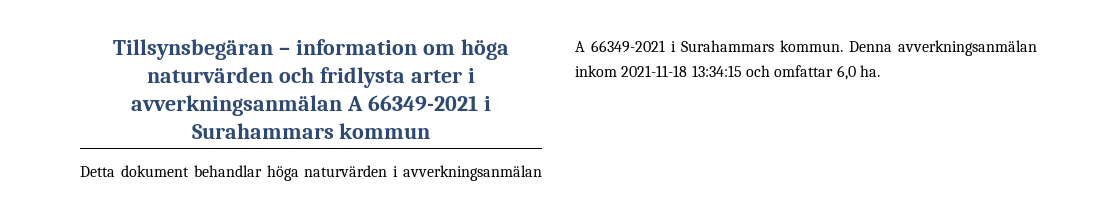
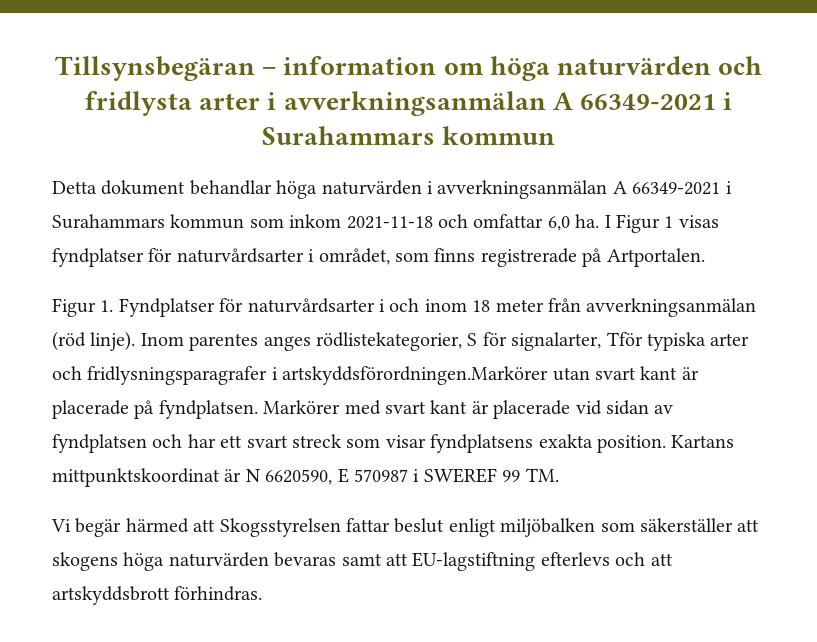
- Detta dokument behandlar höga naturvärden i avverkningsanmälan A 66349-2021 i Surahammars kommun. Denna avverkningsanmälan inkom 2021-11-18 13:34:15 och omfattar 6,0 ha.
+ Detta dokument behandlar höga naturvärden i avverkningsanmälan A 66349-2021 i Surahammars kommun som inkom 2021-11-18 och omfattar 6,0 ha.
+ I Figur 1 visas fyndplatser för naturvårdsarter i området, som finns registrerade på Artportalen.
+ Figur 1. Fyndplatser för naturvårdsarter i och inom 18 meter från avverkningsanmälan (röd linje). Inom parentes anges rödlistekategorier, S för signalarter, Tför typiska arter och fridlysningsparagrafer i artskyddsförordningen.Markörer utan svart kant är placerade på fyndplatsen. Markörer med svart kant är placerade vid sidan av fyndplatsen och har ett svart streck som visar fyndplatsens exakta position. Kartans mittpunktskoordinat är N 6620590, E 570987 i SWEREF 99 TM.
+ Vi begär härmed att Skogsstyrelsen fattar beslut enligt miljöbalken som säkerställer att skogens höga naturvärden bevaras samt att EU-lagstiftning efterlevs och att artskyddsbrott förhindras.

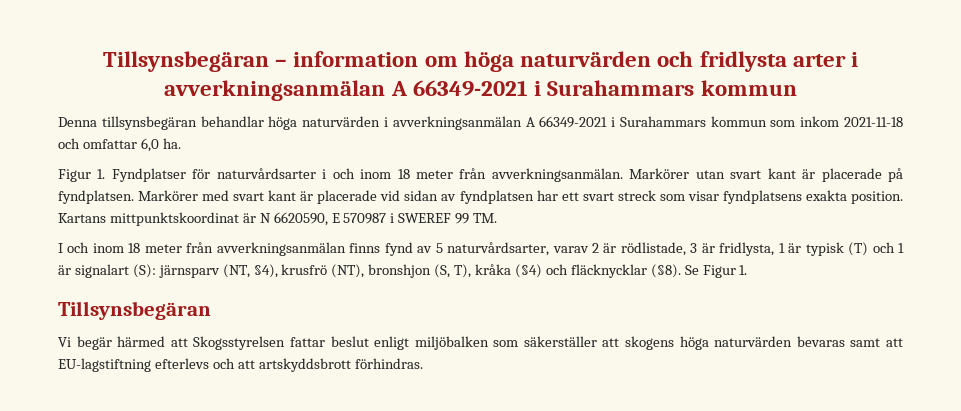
- Detta dokument behandlar höga naturvärden i avverkningsanmälan A 66349-2021 i Surahammars kommun som inkom 2021-11-18 och omfattar 6,0 ha. I Figur 1 visas fyndplatser för naturvårdsarter i området, som finns registrerade på Artportalen.
+ Denna tillsynsbegäran behandlar höga naturvärden i avverkningsanmälan A 66349-2021 i Surahammars kommun som inkom 2021-11-18 och omfattar 6,0 ha.
- Figur 1. Fyndplatser för naturvårdsarter i och inom 18 meter från avverkningsanmälan (röd linje). Inom parentes anges rödlistekategorier, S för signalarter, Tför typiska arter och fridlysningsparagrafer i artskyddsförordningen.Markörer utan svart kant är placerade på fyndplatsen.
+ Figur 1. Fyndplatser för naturvårdsarter i och inom 18 meter från avverkningsanmälan. Markörer utan svart kant är placerade på fyndplatsen.
- Markörer med svart kant är placerade vid sidan av fyndplatsen och har ett svart streck som visar fyndplatsens exakta position.
+ Markörer med svart kant är placerade vid sidan av fyndplatsen har ett svart streck som visar fyndplatsens exakta position.
+ I och inom 18 meter från avverkningsanmälan finns fynd av 5 naturvårdsarter, varav 2 är rödlistade, 3 är fridlysta, 1 är typisk (T) och 1 är signalart (S): järnsparv (NT, §4), krusfrö (NT), bronshjon (S, T), kråka (§4) och fläcknycklar (§8). Se Figur 1.
+ Tillsynsbegäran

